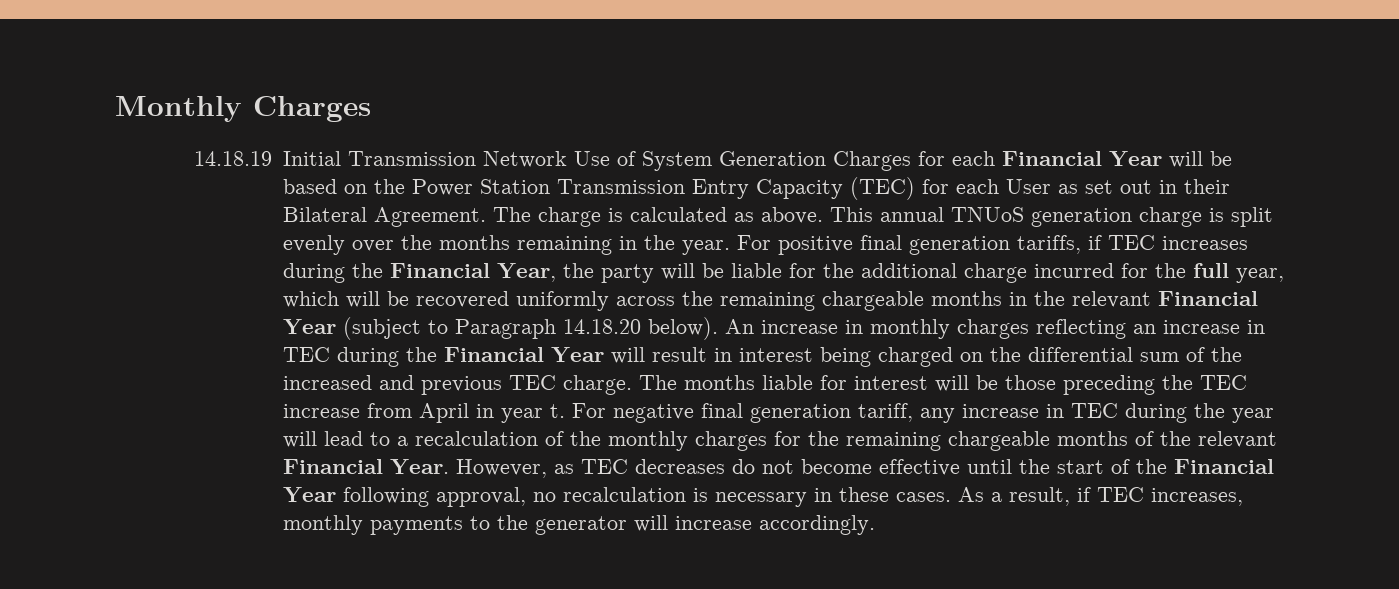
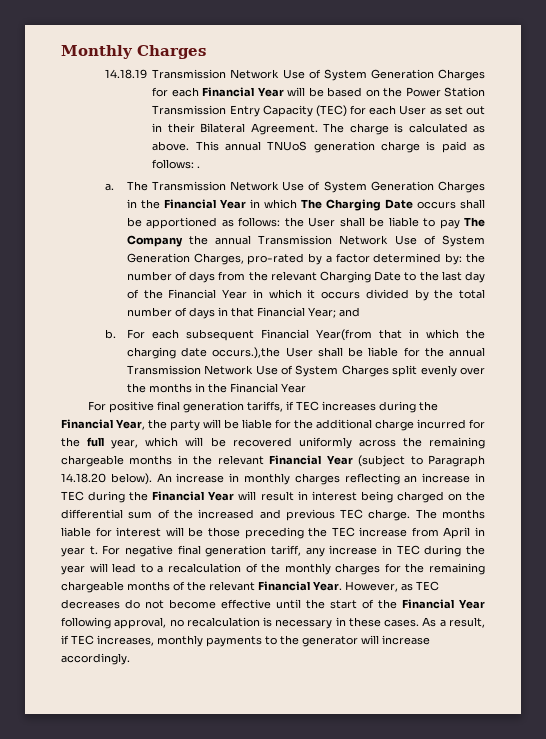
- 14.18.19 Initial Transmission Network Use of System Generation Charges for each Financial Year will be based on the Power Station Transmission Entry Capacity (TEC) for each User as set out in their Bilateral Agreement.
+ 14.18.19 Transmission Network Use of System Generation Charges for each Financial Year will be based on the Power Station Transmission Entry Capacity (TEC) for each User as set out in their Bilateral Agreement.
- This annual TNUoS generation charge is split evenly over the months remaining in the year. For positive final generation tariffs, if TEC increases during the Financial Year, the party will be liable for the additional charge incurred for the full year, which will be recovered uniformly across the remaining chargeable months in the relevant Financial Year (subject to Paragraph 14.18.20 below).
+ This annual TNUoS generation charge is paid as follows: .
+ a. The Transmission Network Use of System Generation Charges in the Financial Year in which The Charging Date occurs shall be apportioned as follows: the User shall be liable to pay The Company the annual Transmission Network Use of System Generation Charges, pro-rated by a factor determined by: the number of days from the relevant Charging Date to the last day of the Financial Year in which it occurs divided by the total number of days in that Financial Year; and
+ b. For each subsequent Financial Year(from that in which the charging date occurs.),the User shall be liable for the annual Transmission Network Use of System Charges split evenly over the months in the Financial Year
+ For positive final generation tariffs, if TEC increases during the Financial Year, the party will be liable for the additional charge incurred for the full year, which will be recovered uniformly across the remaining chargeable months in the relevant Financial Year (subject to Paragraph 14.18.20 below).

